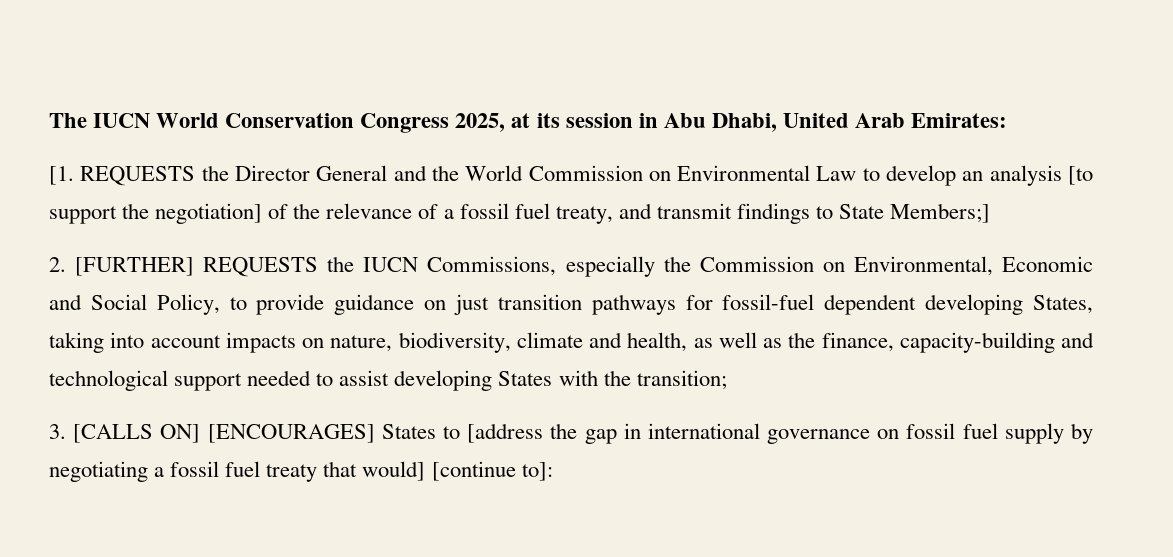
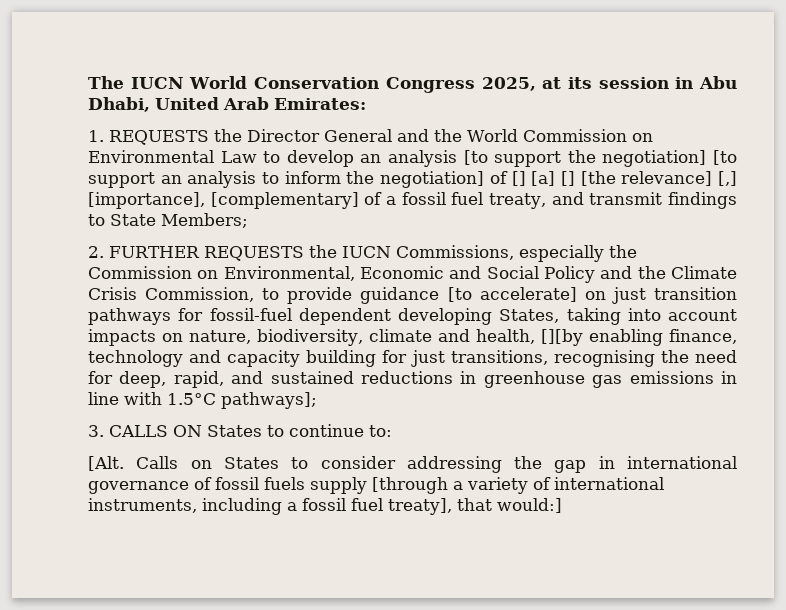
- [1. REQUESTS the Director General and the World Commission on Environmental Law to develop an analysis [to support the negotiation] of the relevance of a fossil fuel treaty, and transmit findings to State Members;]
+ 1. REQUESTS the Director General and the World Commission on Environmental Law to develop an analysis [to support the negotiation] [to support an analysis to inform the negotiation] of [] [a] [] [the relevance] [,] [importance], [complementary] of a fossil fuel treaty, and transmit findings to State Members;
- 2. [FURTHER] REQUESTS the IUCN Commissions, especially the Commission on Environmental, Economic and Social Policy, to provide guidance on just transition pathways for fossil-fuel dependent developing States, taking into account impacts on nature, biodiversity, climate and health, as well as the finance, capacity-building and technological support needed to assist developing States with the transition;
- 3. [CALLS ON] [ENCOURAGES] States to [address the gap in international governance on fossil fuel supply by negotiating a fossil fuel treaty that would] [continue to]:
+ 2. FURTHER REQUESTS the IUCN Commissions, especially the Commission on Environmental, Economic and Social Policy and the Climate Crisis Commission, to provide guidance [to accelerate] on just transition pathways for fossil-fuel dependent developing States, taking into account impacts on nature, biodiversity, climate and health, [][by enabling finance, technology and capacity building for just transitions, recognising the need for deep, rapid, and sustained reductions in greenhouse gas emissions in line with 1.5°C pathways];
+ 3. CALLS ON States to continue to:
+ [Alt. Calls on States to consider addressing the gap in international governance of fossil fuels supply [through a variety of international instruments, including a fossil fuel treaty], that would:]

